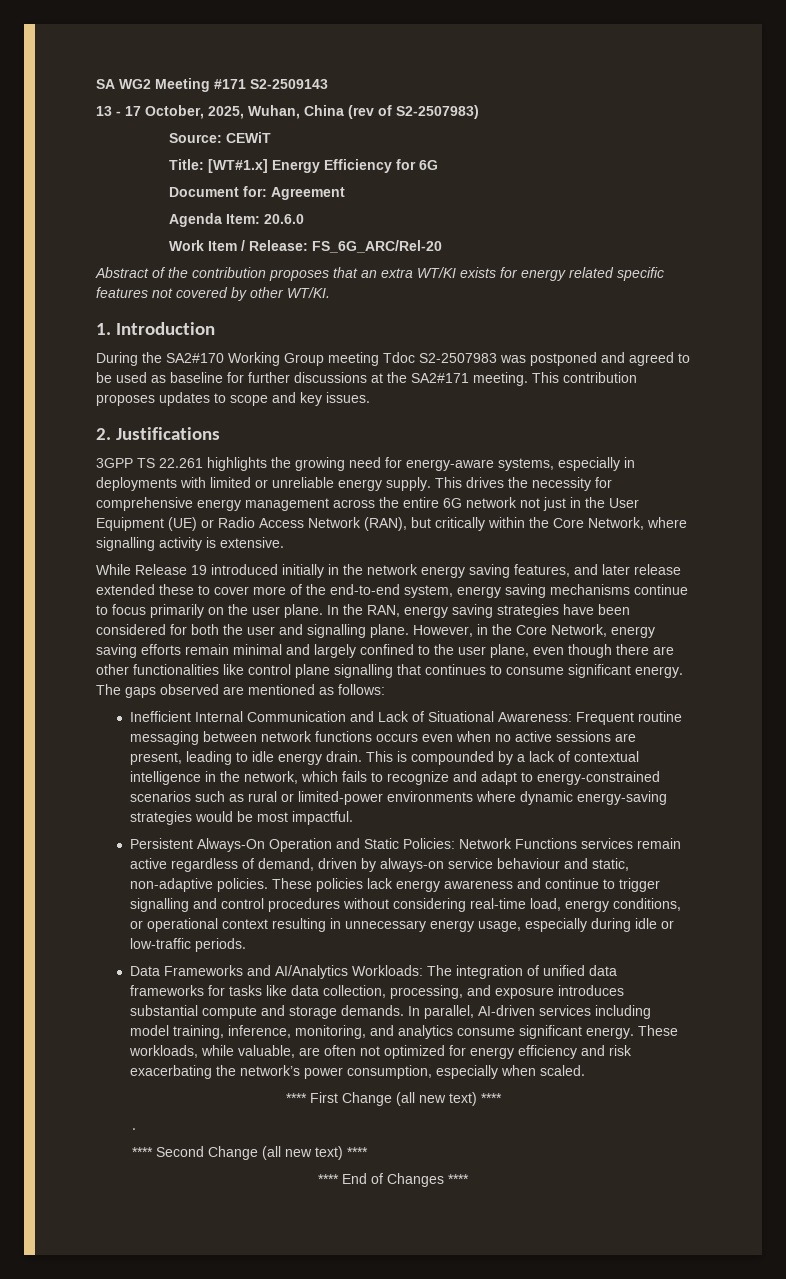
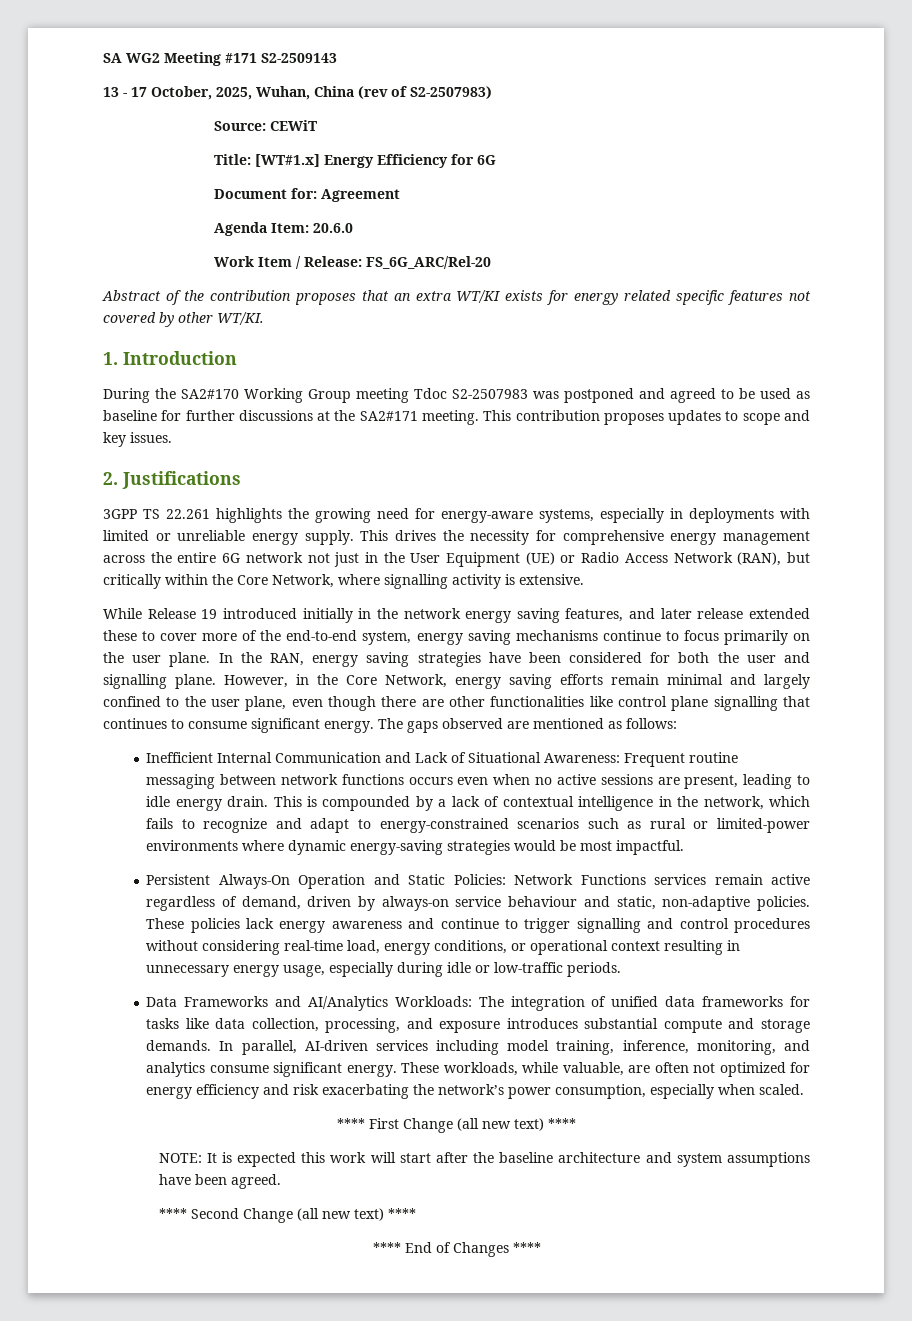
- .
+ NOTE: It is expected this work will start after the baseline architecture and system assumptions have been agreed.

